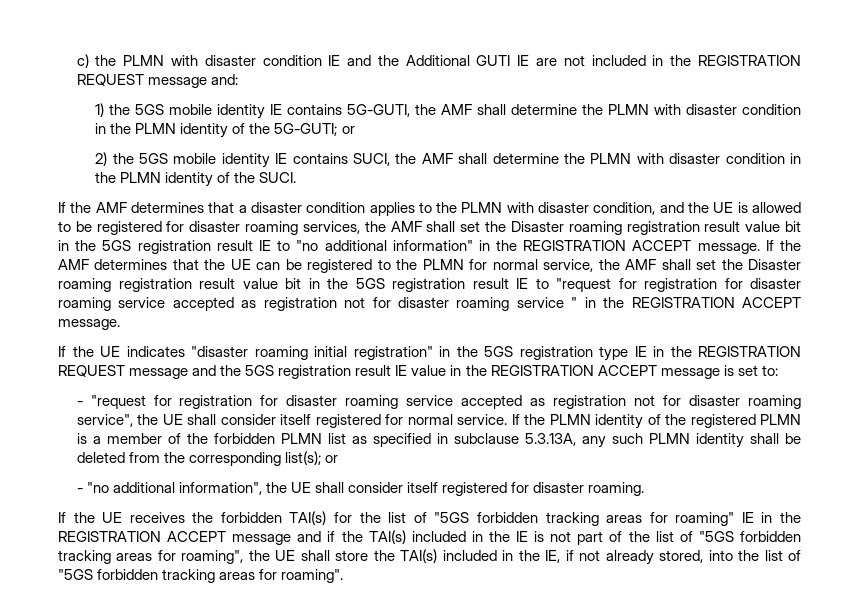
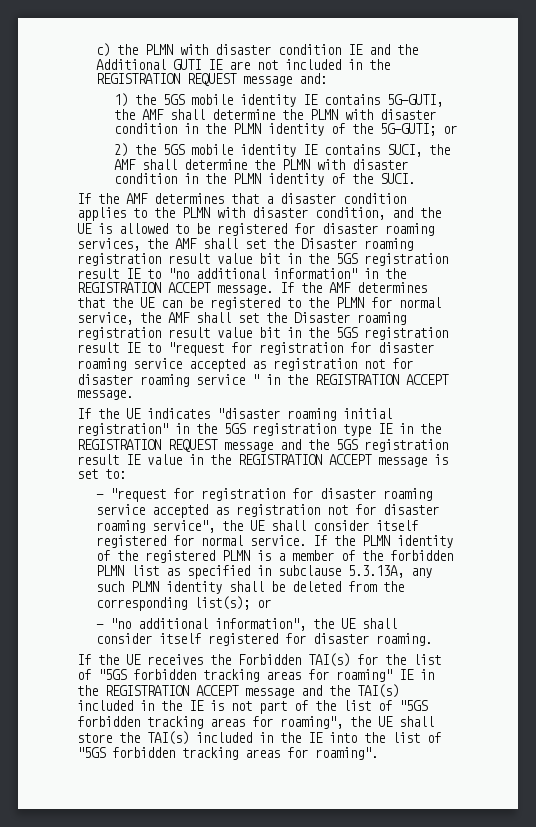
- If the UE receives the forbidden TAI(s) for the list of "5GS forbidden tracking areas for roaming" IE in the REGISTRATION ACCEPT message and if the TAI(s) included in the IE is not part of the list of "5GS forbidden tracking areas for roaming", the UE shall store the TAI(s) included in the IE, if not already stored, into the list of "5GS forbidden tracking areas for roaming".
+ If the UE receives the Forbidden TAI(s) for the list of "5GS forbidden tracking areas for roaming" IE in the REGISTRATION ACCEPT message and the TAI(s) included in the IE is not part of the list of "5GS forbidden tracking areas for roaming", the UE shall store the TAI(s) included in the IE into the list of "5GS forbidden tracking areas for roaming".

